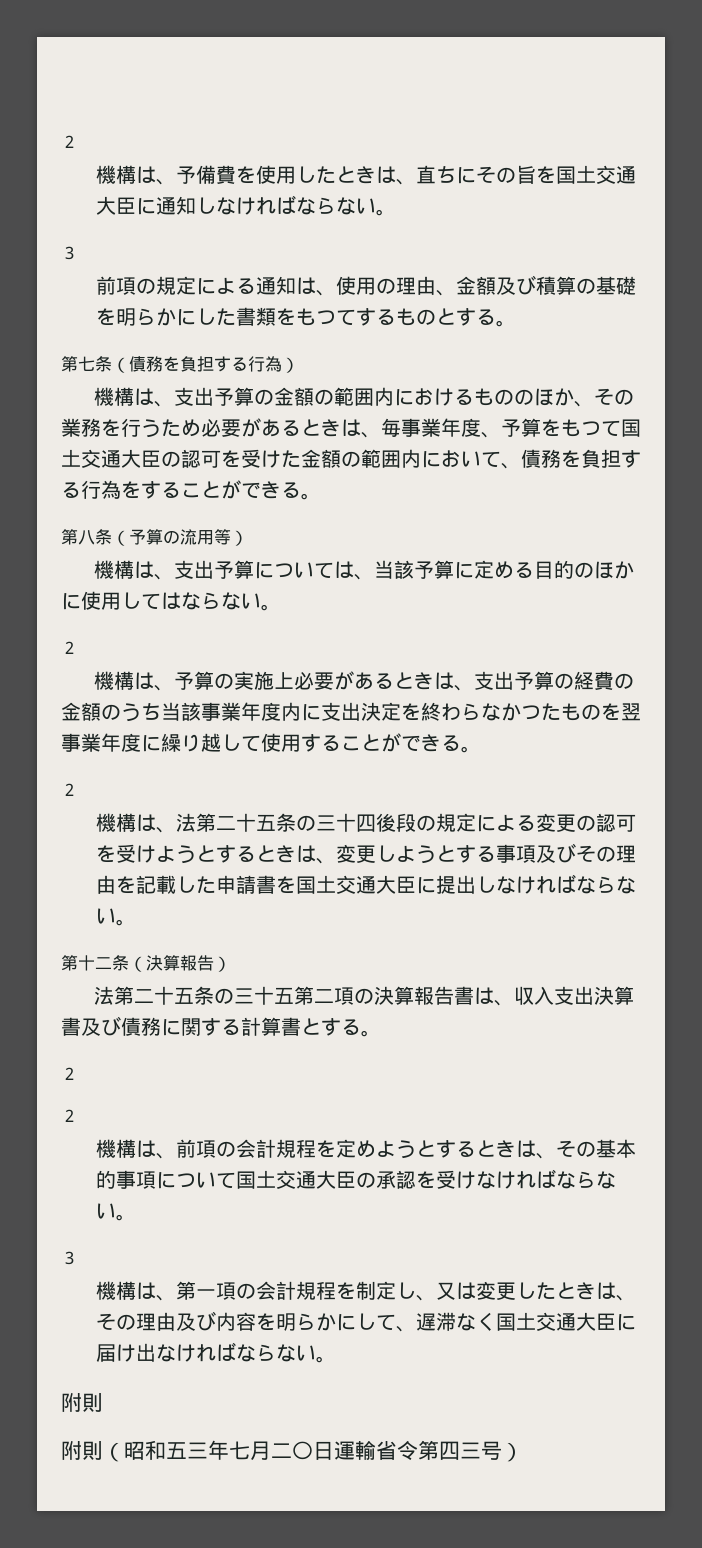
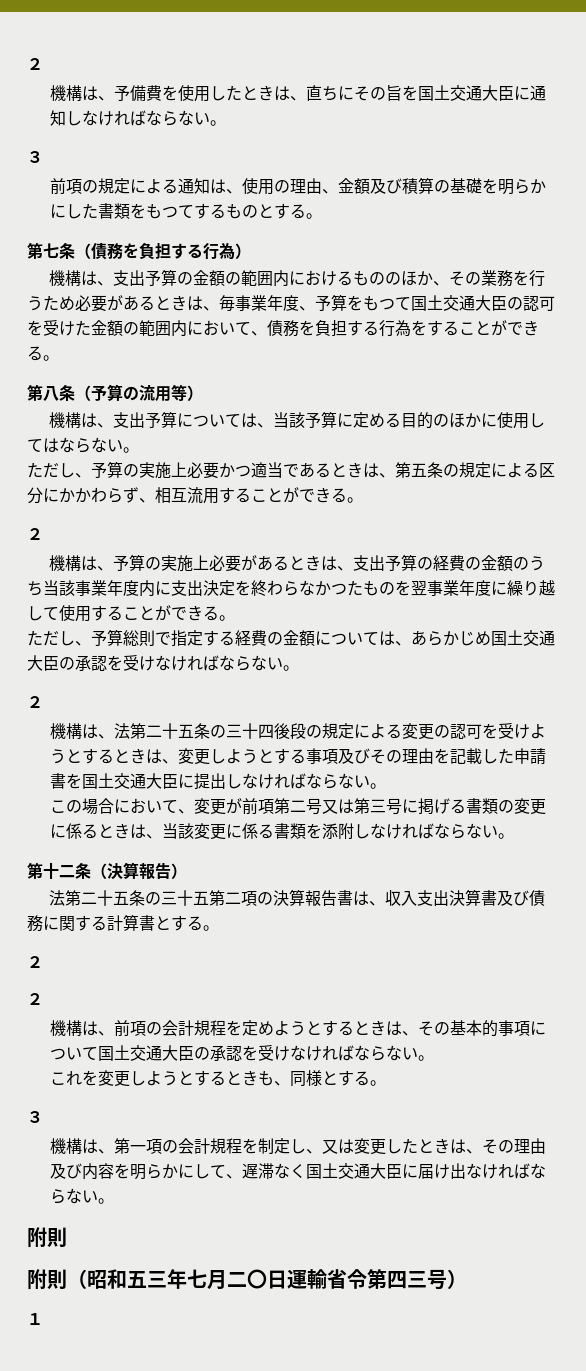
+ ただし、予算の実施上必要かつ適当であるときは、第五条の規定による区分にかかわらず、相互流用することができる。
+ ただし、予算総則で指定する経費の金額については、あらかじめ国土交通大臣の承認を受けなければならない。
+ この場合において、変更が前項第二号又は第三号に掲げる書類の変更に係るときは、当該変更に係る書類を添附しなければならない。
+ これを変更しようとするときも、同様とする。
+ １

